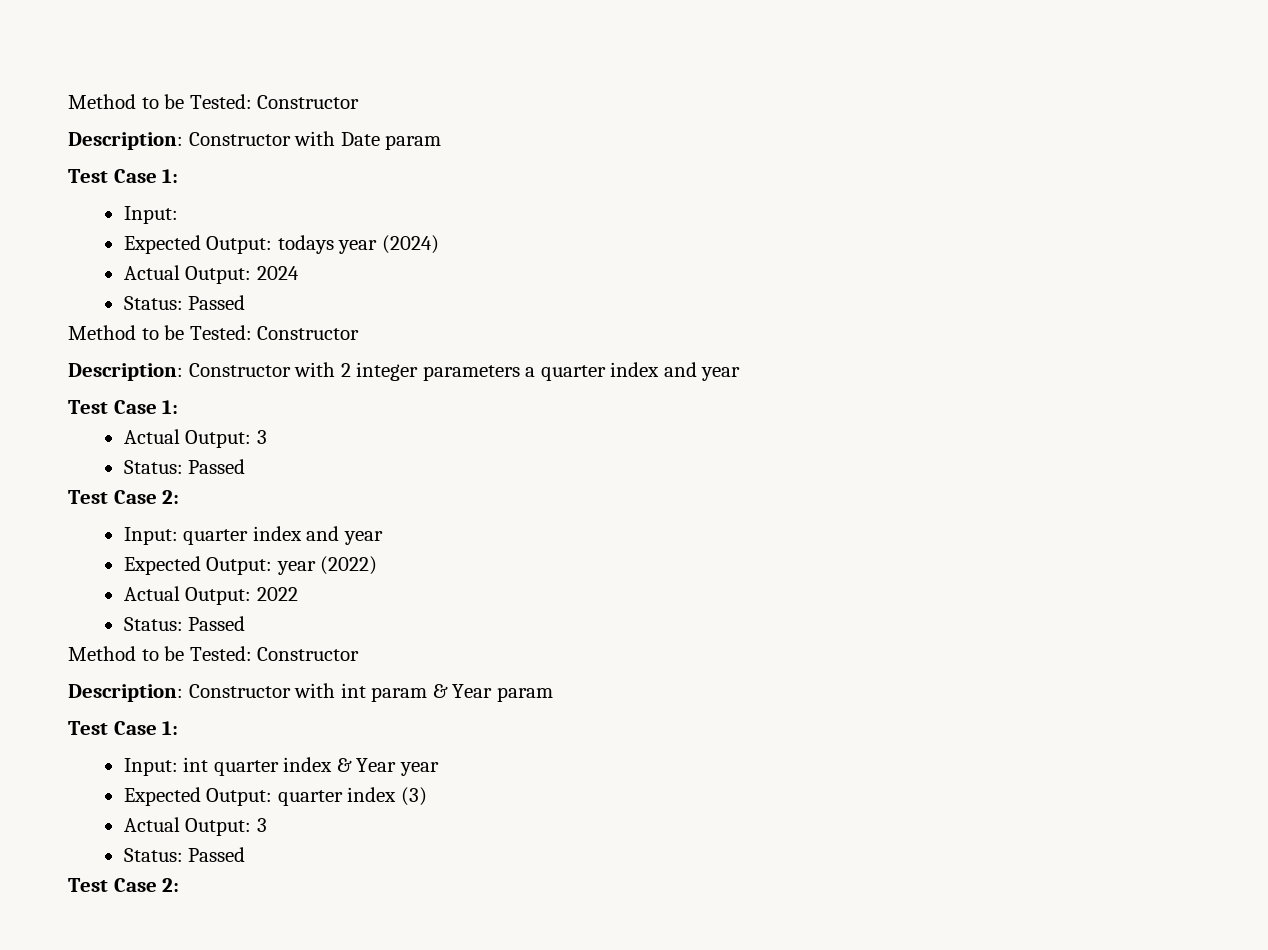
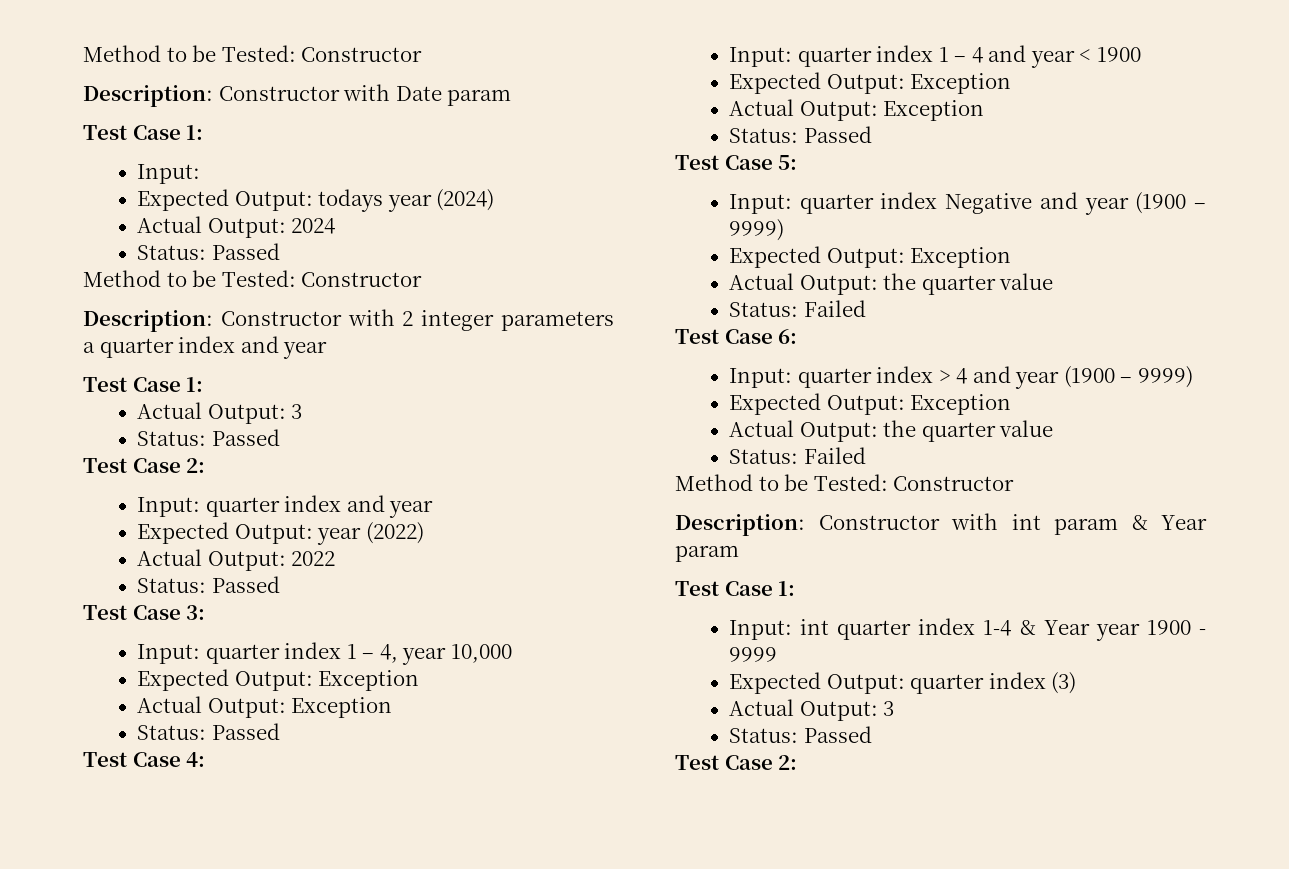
+ Test Case 3:
+ Input: quarter index 1 – 4, year 10,000
+ Expected Output: Exception
+ Actual Output: Exception
+ Status: Passed
+ Test Case 4:
+ Input: quarter index 1 – 4 and year < 1900
+ Expected Output: Exception
+ Actual Output: Exception
+ Status: Passed
+ Test Case 5:
+ Input: quarter index Negative and year (1900 – 9999)
+ Expected Output: Exception
+ Actual Output: the quarter value
+ Status: Failed
+ Test Case 6:
+ Input: quarter index > 4 and year (1900 – 9999)
+ Expected Output: Exception
+ Actual Output: the quarter value
+ Status: Failed
- Input: int quarter index & Year year
+ Input: int quarter index 1-4 & Year year 1900 - 9999

